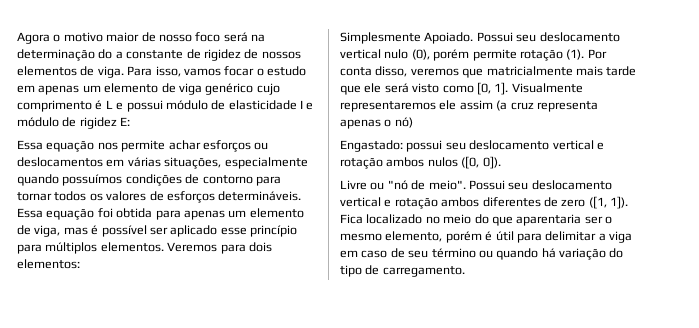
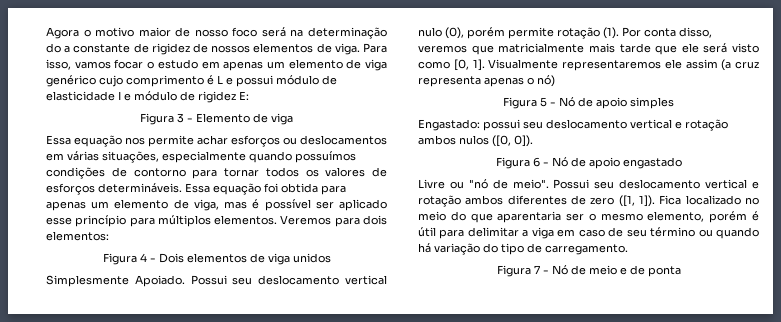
+ Figura 3 - Elemento de viga
+ Figura 4 - Dois elementos de viga unidos
+ Figura 5 - Nó de apoio simples
+ Figura 6 - Nó de apoio engastado
+ Figura 7 - Nó de meio e de ponta

